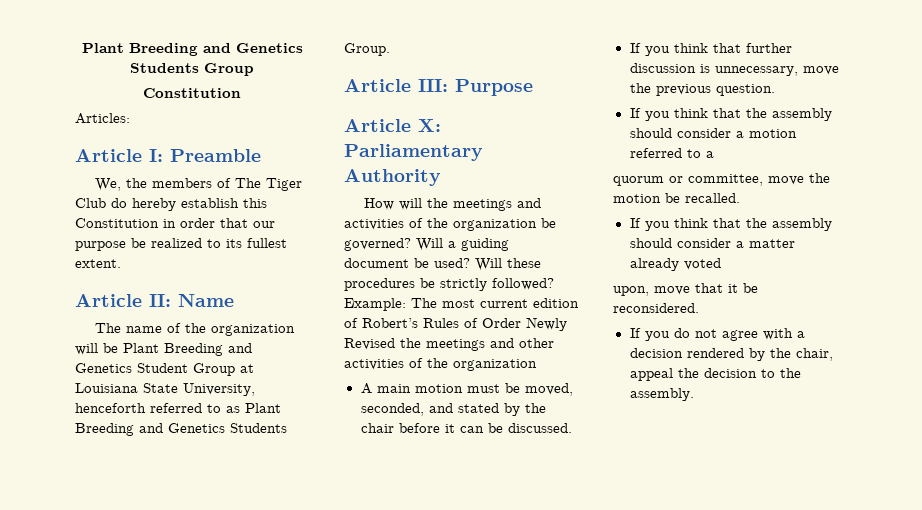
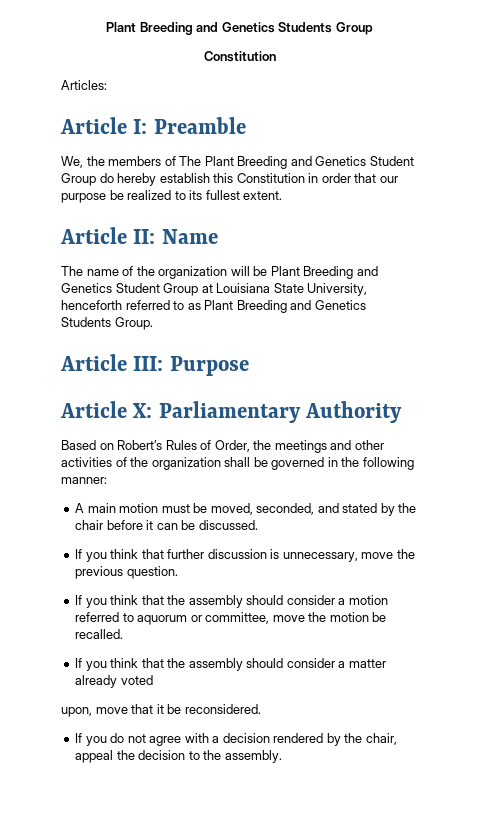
- We, the members of The Tiger Club do hereby establish this Constitution in order that our purpose be realized to its fullest extent.
+ We, the members of The Plant Breeding and Genetics Student Group do hereby establish this Constitution in order that our purpose be realized to its fullest extent.
- How will the meetings and activities of the organization be governed? Will a guiding document be used? Will these procedures be strictly followed? Example: The most current edition of Robert’s Rules of Order Newly Revised the meetings and other activities of the organization
+ Based on Robert’s Rules of Order, the meetings and other activities of the organization shall be governed in the following manner:
- If you think that the assembly should consider a motion referred to a
- quorum or committee, move the motion be recalled.
+ If you think that the assembly should consider a motion referred to aquorum or committee, move the motion be recalled.

